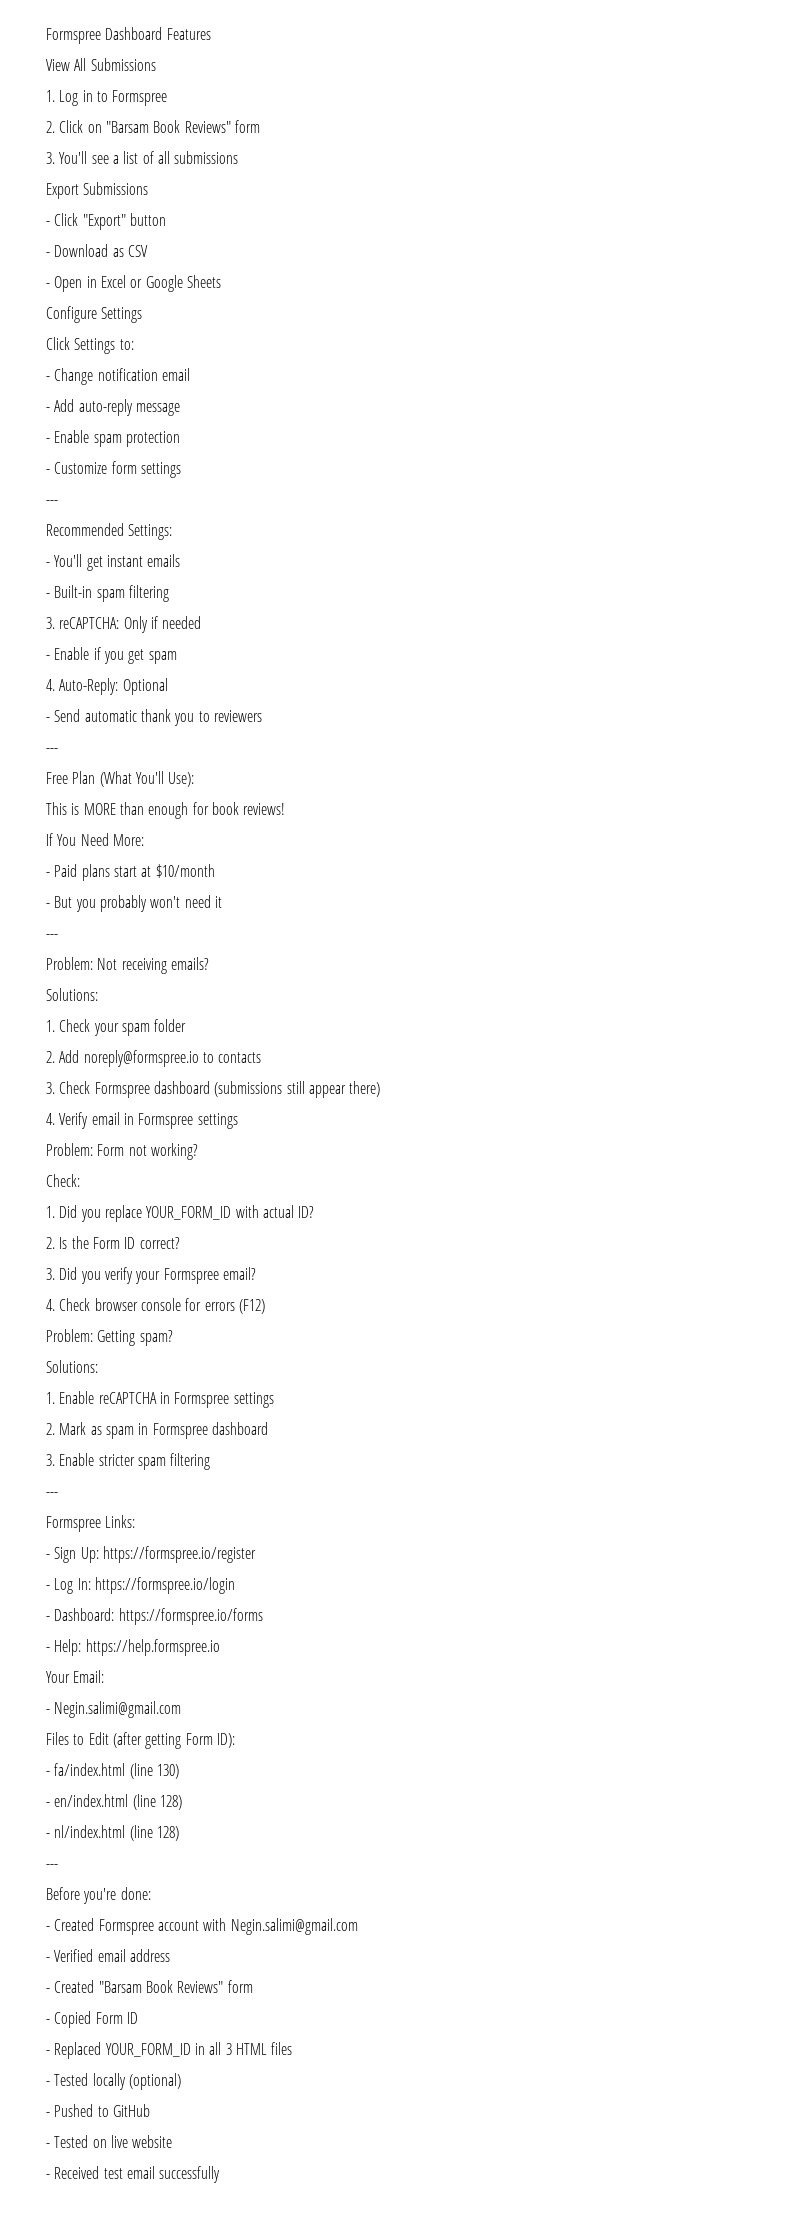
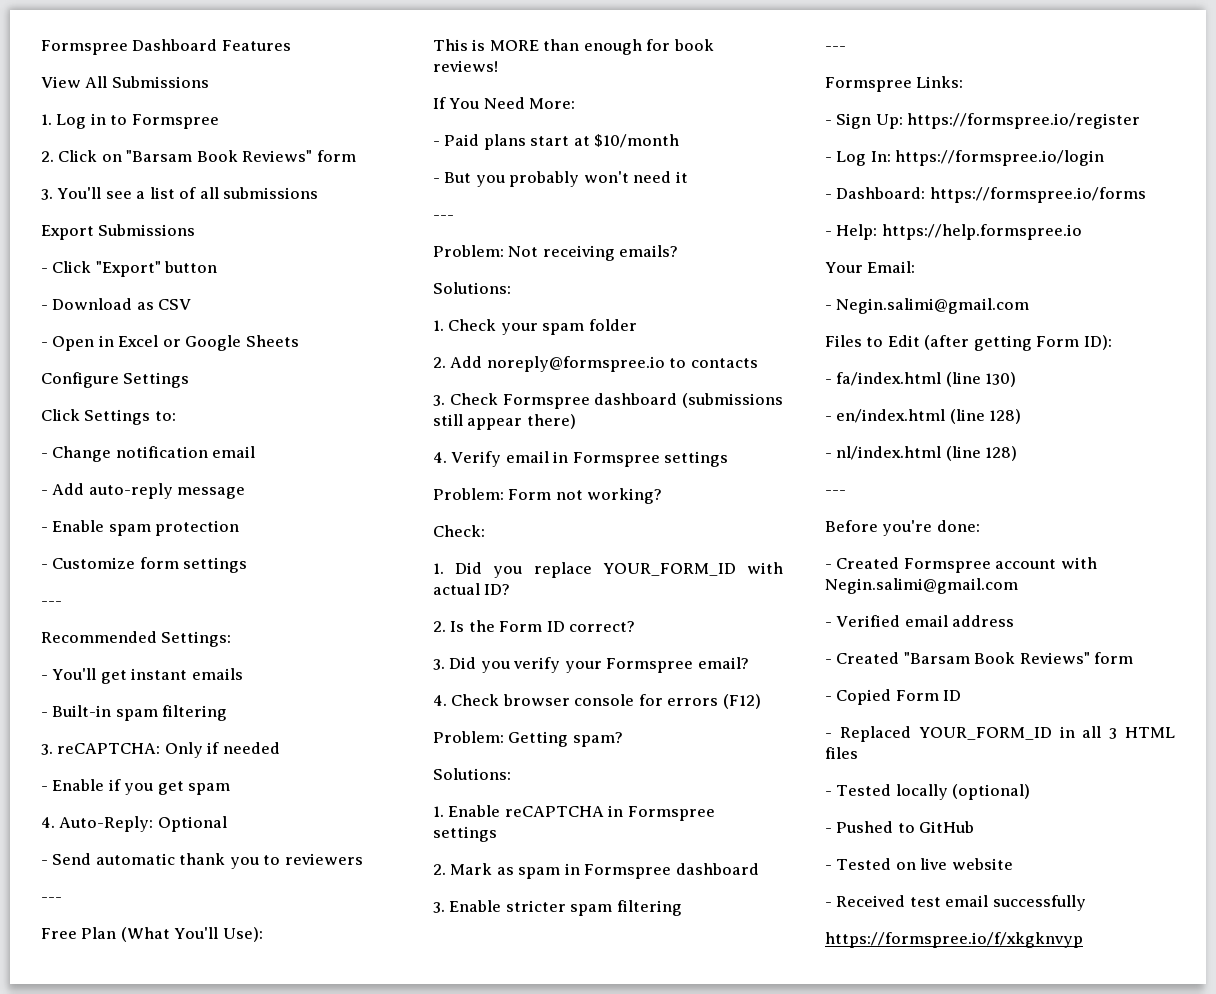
+ https://formspree.io/f/xkgknvyp

